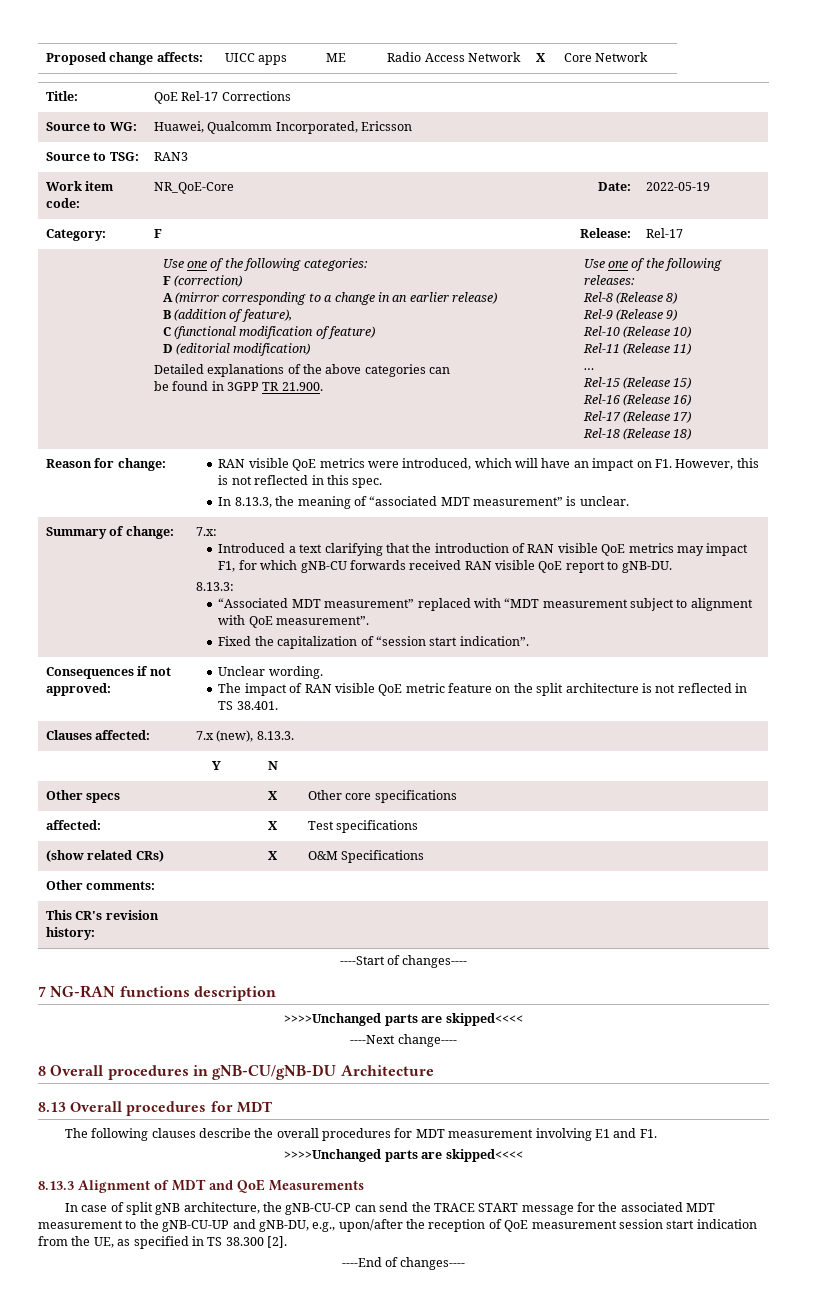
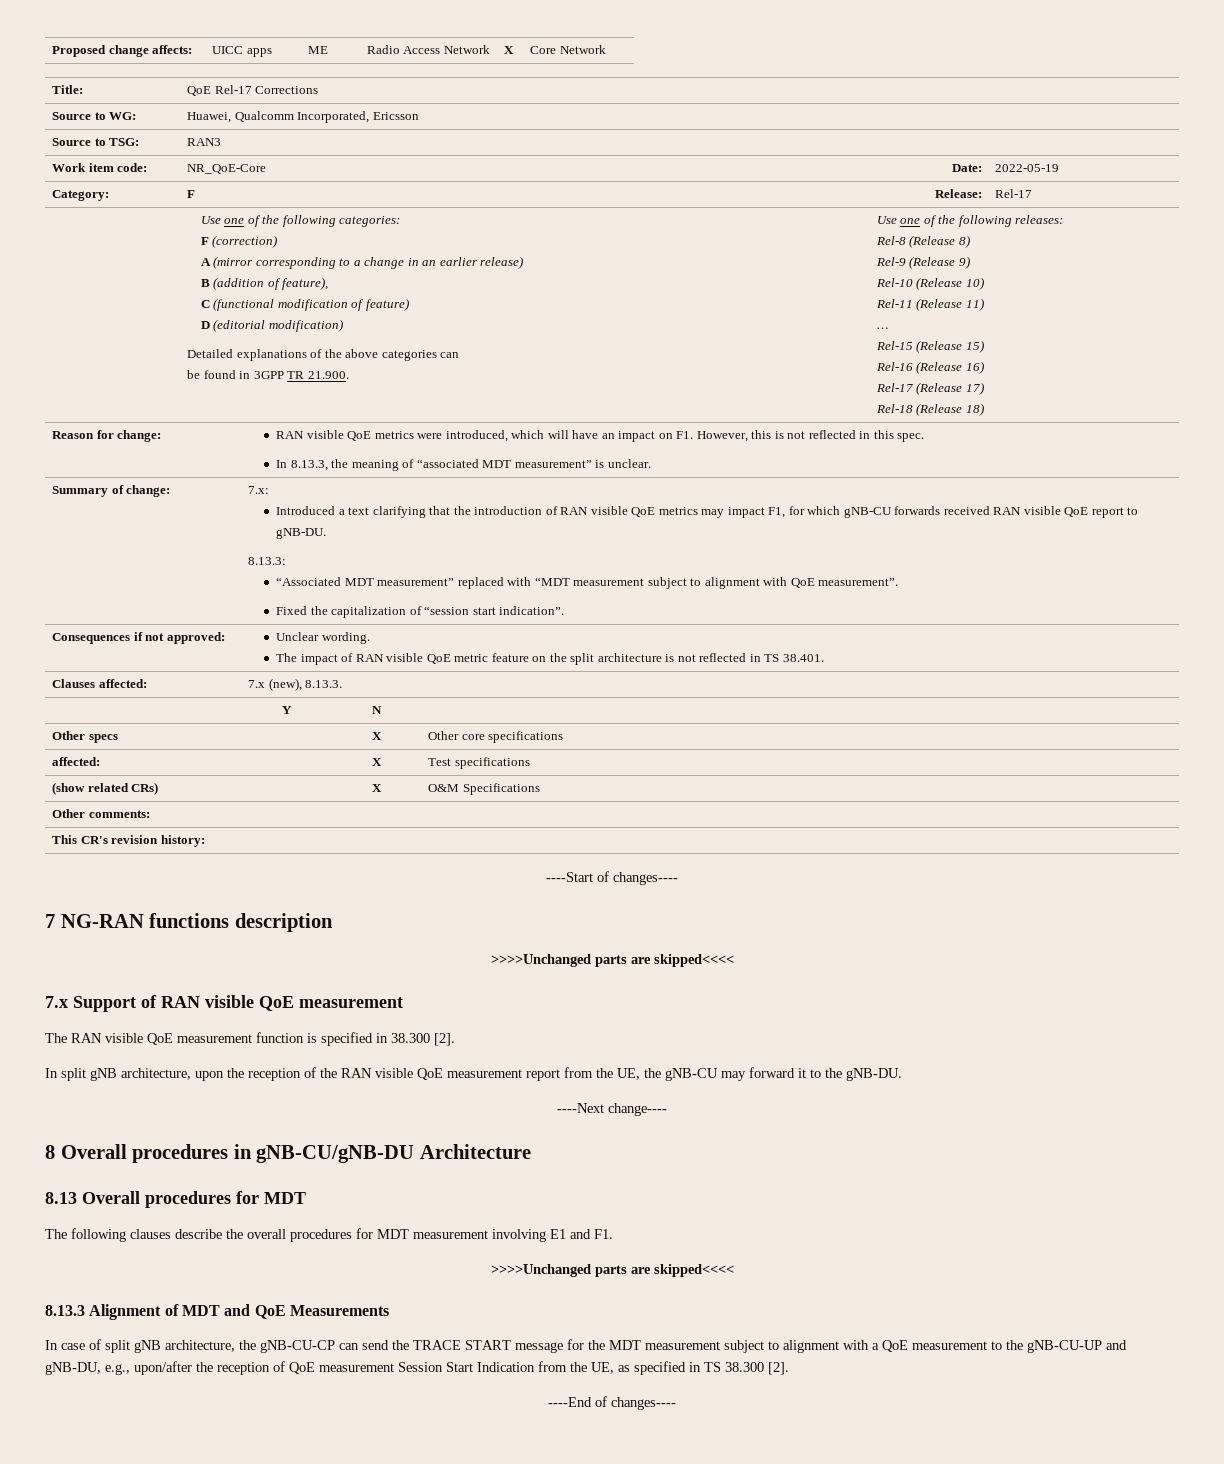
+ 7.x Support of RAN visible QoE measurement
+ The RAN visible QoE measurement function is specified in 38.300 [2].
+ In split gNB architecture, upon the reception of the RAN visible QoE measurement report from the UE, the gNB-CU may forward it to the gNB-DU.
- In case of split gNB architecture, the gNB-CU-CP can send the TRACE START message for the associated MDT measurement to the gNB-CU-UP and gNB-DU, e.g., upon/after the reception of QoE measurement session start indication from the UE, as specified in TS 38.300 [2].
+ In case of split gNB architecture, the gNB-CU-CP can send the TRACE START message for the MDT measurement subject to alignment with a QoE measurement to the gNB-CU-UP and gNB-DU, e.g., upon/after the reception of QoE measurement Session Start Indication from the UE, as specified in TS 38.300 [2].

